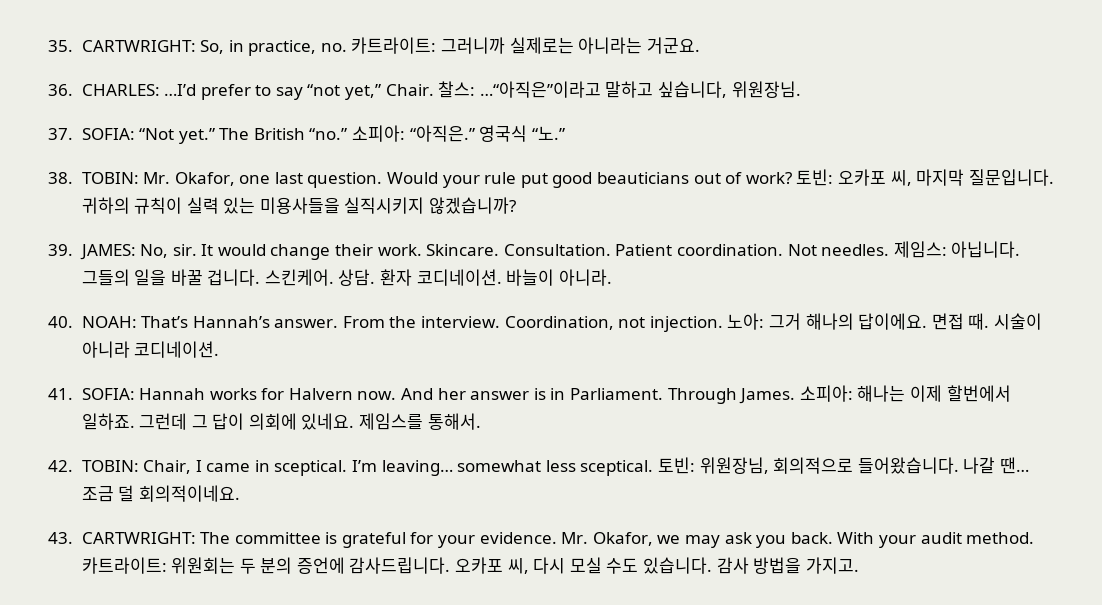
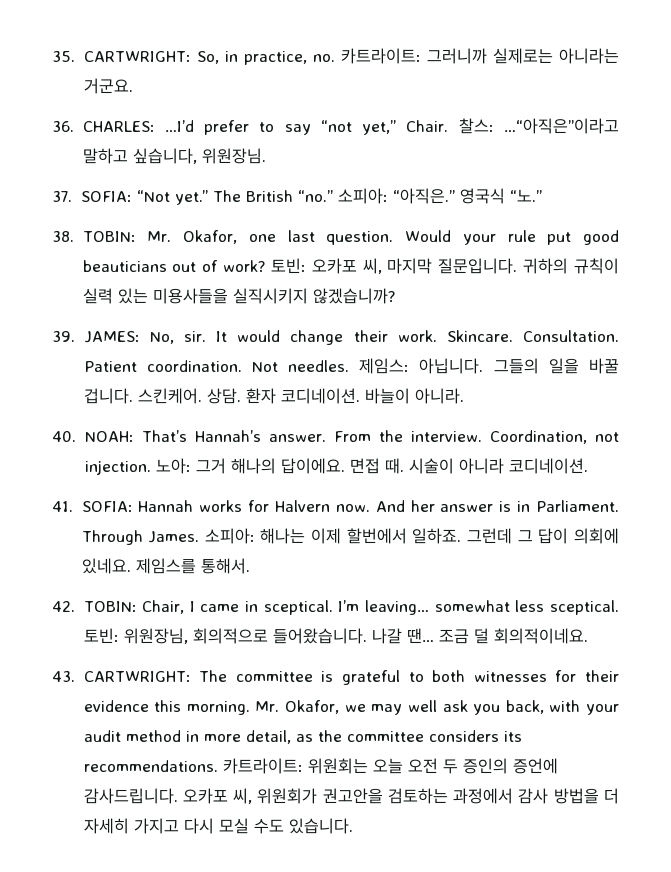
- 43. CARTWRIGHT: The committee is grateful for your evidence.
+ 43. CARTWRIGHT: The committee is grateful to both witnesses for their evidence this morning.
- Mr. Okafor, we may ask you back. With your audit method. 카트라이트: 위원회는 두 분의 증언에 감사드립니다. 오카포 씨, 다시 모실 수도 있습니다. 감사 방법을 가지고.
+ Mr. Okafor, we may well ask you back, with your audit method in more detail, as the committee considers its recommendations. 카트라이트: 위원회는 오늘 오전 두 증인의 증언에 감사드립니다. 오카포 씨, 위원회가 권고안을 검토하는 과정에서 감사 방법을 더 자세히 가지고 다시 모실 수도 있습니다.

